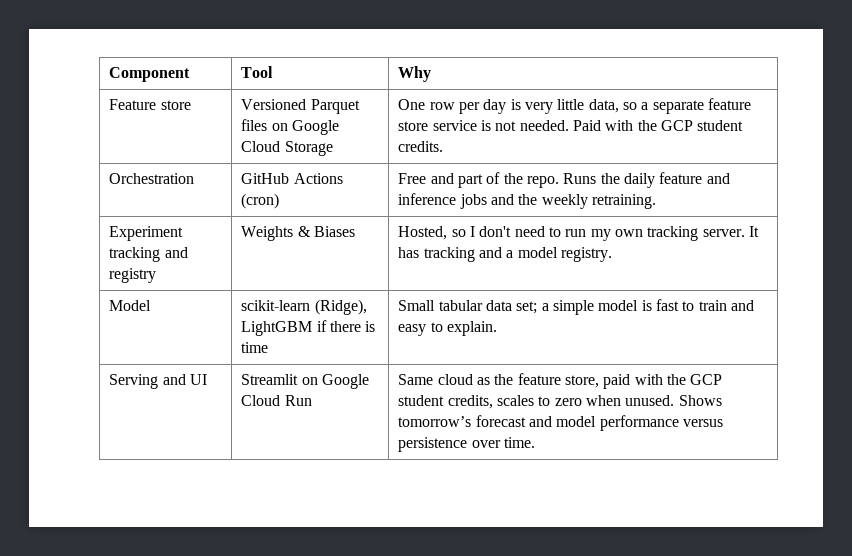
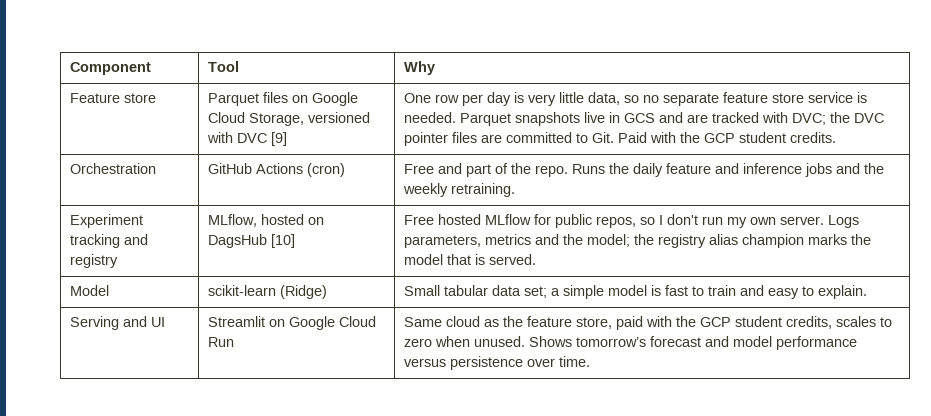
- Versioned Parquet files on Google Cloud Storage
+ Parquet files on Google Cloud Storage, versioned with DVC [9]
- One row per day is very little data, so a separate feature store service is not needed. Paid with the GCP student credits.
+ One row per day is very little data, so no separate feature store service is needed. Parquet snapshots live in GCS and are tracked with DVC; the DVC pointer files are committed to Git. Paid with the GCP student credits.
- Experiment tracking and registry | Weights & Biases | Hosted, so I don't need to run my own tracking server. It has tracking and a model registry.
- Model | scikit-learn (Ridge), LightGBM if there is time | Small tabular data set; a simple model is fast to train and easy to explain.
+ Experiment tracking and registry | MLflow, hosted on DagsHub [10] | Free hosted MLflow for public repos, so I don't run my own server. Logs parameters, metrics and the model; the registry alias champion marks the model that is served.
+ Model | scikit-learn (Ridge) | Small tabular data set; a simple model is fast to train and easy to explain.

